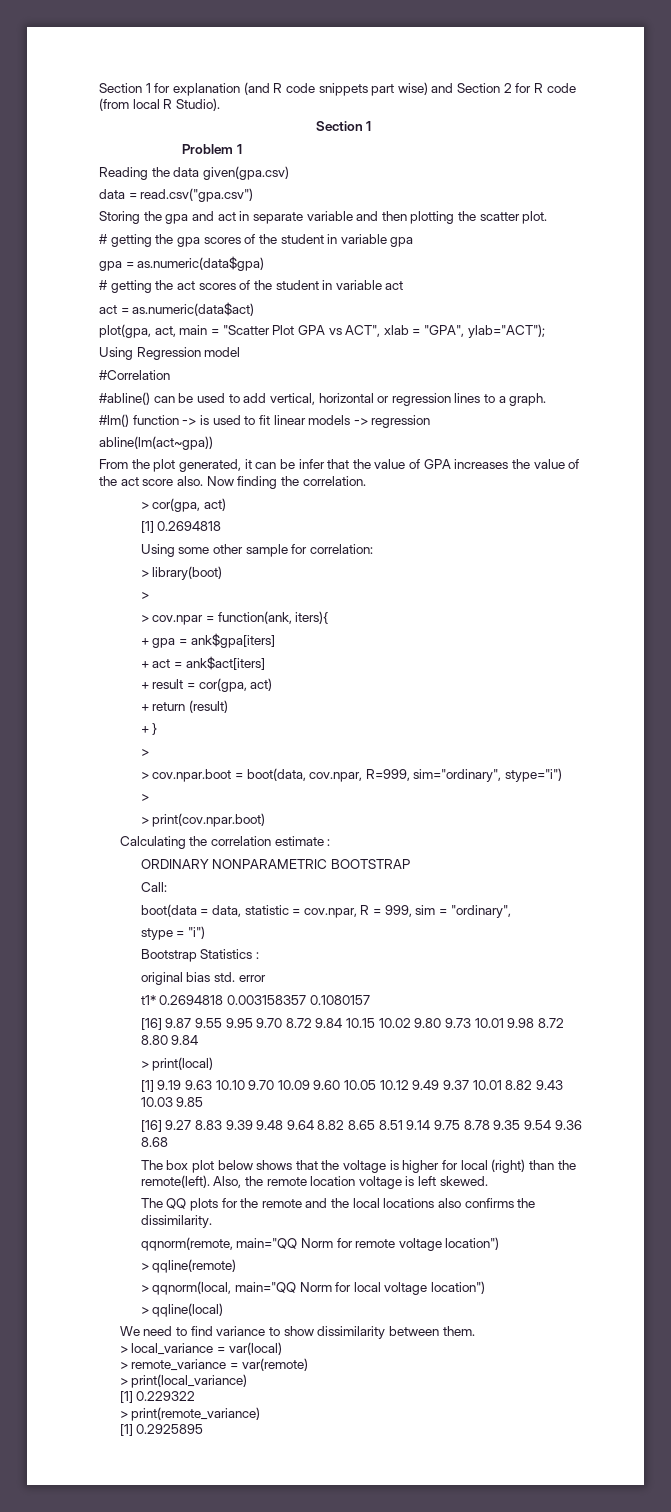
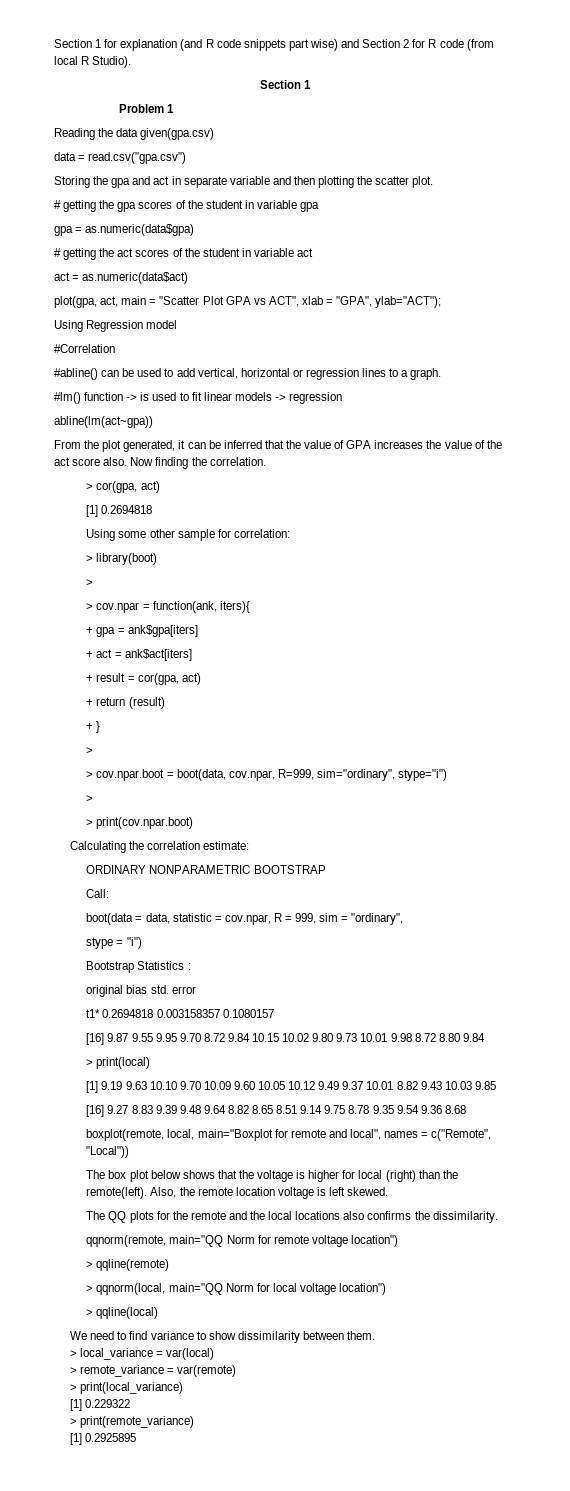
- From the plot generated, it can be infer that the value of GPA increases the value of the act score also.
+ From the plot generated, it can be inferred that the value of GPA increases the value of the act score also.
- Calculating the correlation estimate :
+ Calculating the correlation estimate:
+ boxplot(remote, local, main="Boxplot for remote and local", names = c("Remote", "Local"))

